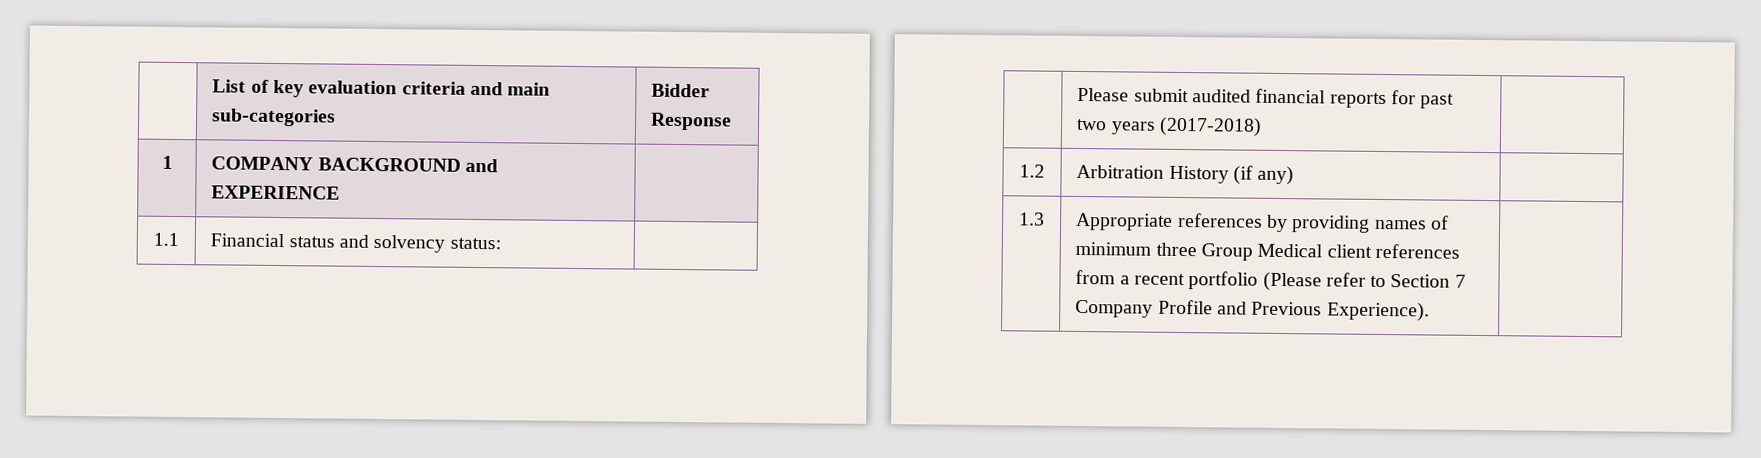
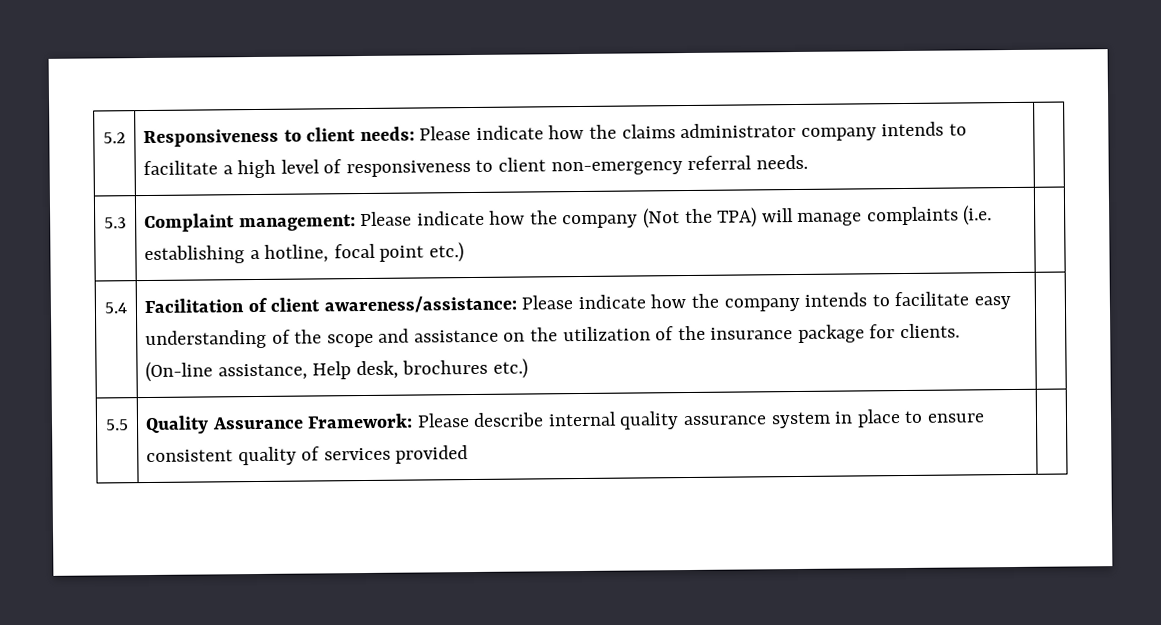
- | List of key evaluation criteria and main sub-categories | Bidder Response
- 1 | COMPANY BACKGROUND and EXPERIENCE |
- 1.1 | Financial status and solvency status: |
- | Please submit audited financial reports for past two years (2017-2018) |
- 1.2 | Arbitration History (if any) |
- 1.3 | Appropriate references by providing names of minimum three Group Medical client references from a recent portfolio (Please refer to Section 7 Company Profile and Previous Experience). |
+ 5.2 | Responsiveness to client needs: Please indicate how the claims administrator company intends to facilitate a high level of responsiveness to client non-emergency referral needs. |
+ 5.3 | Complaint management: Please indicate how the company (Not the TPA) will manage complaints (i.e. establishing a hotline, focal point etc.) |
+ 5.4 | Facilitation of client awareness/assistance: Please indicate how the company intends to facilitate easy understanding of the scope and assistance on the utilization of the insurance package for clients. (On-line assistance, Help desk, brochures etc.) |
+ 5.5 | Quality Assurance Framework: Please describe internal quality assurance system in place to ensure consistent quality of services provided |

